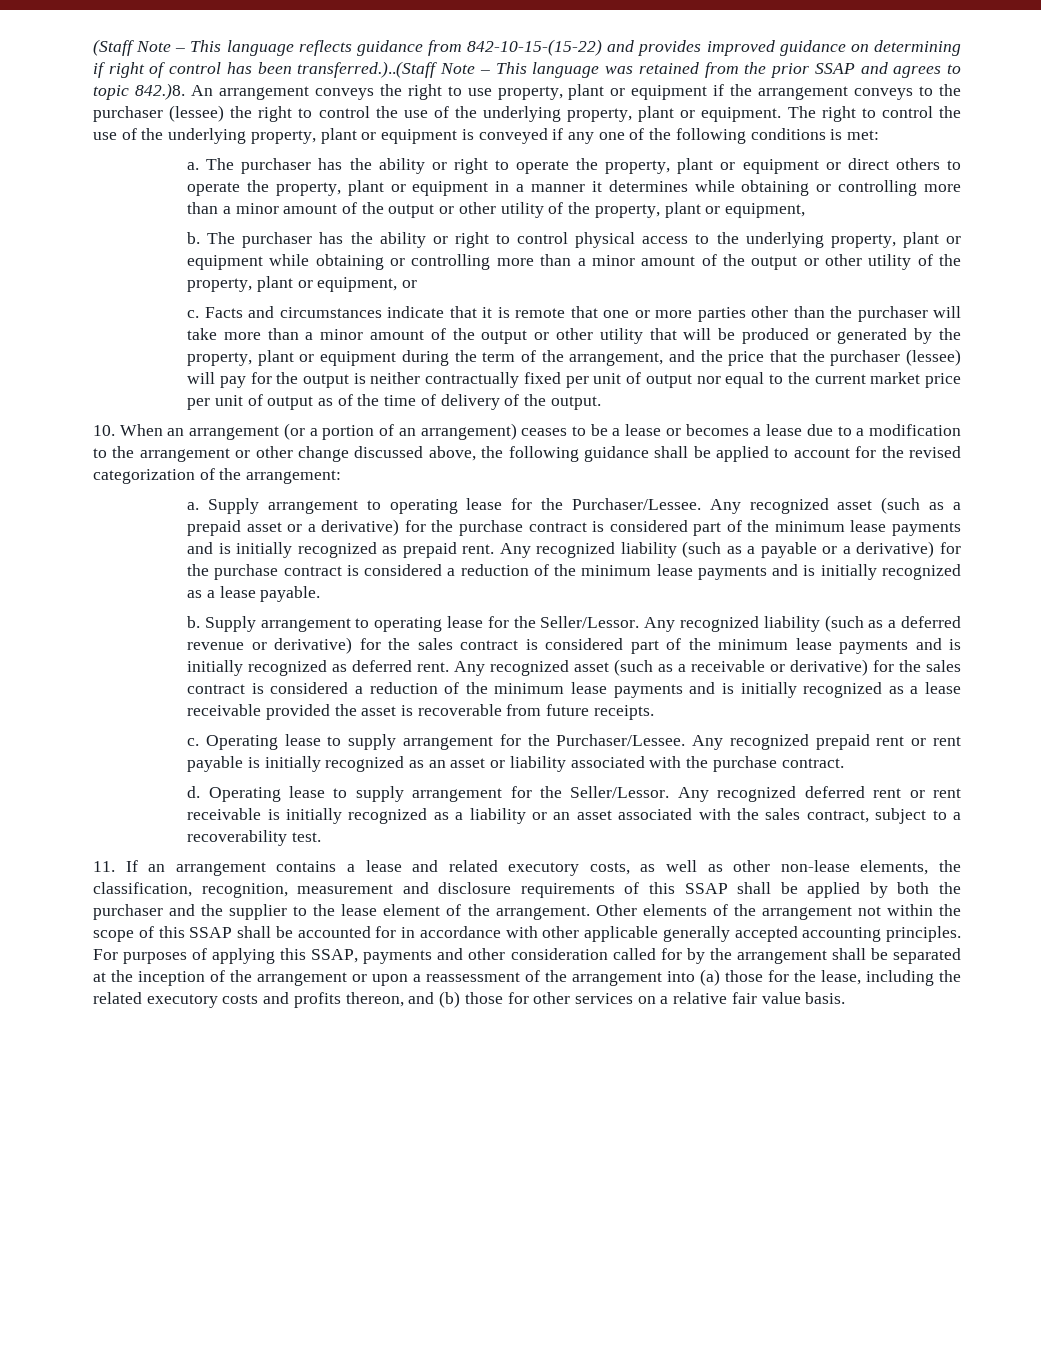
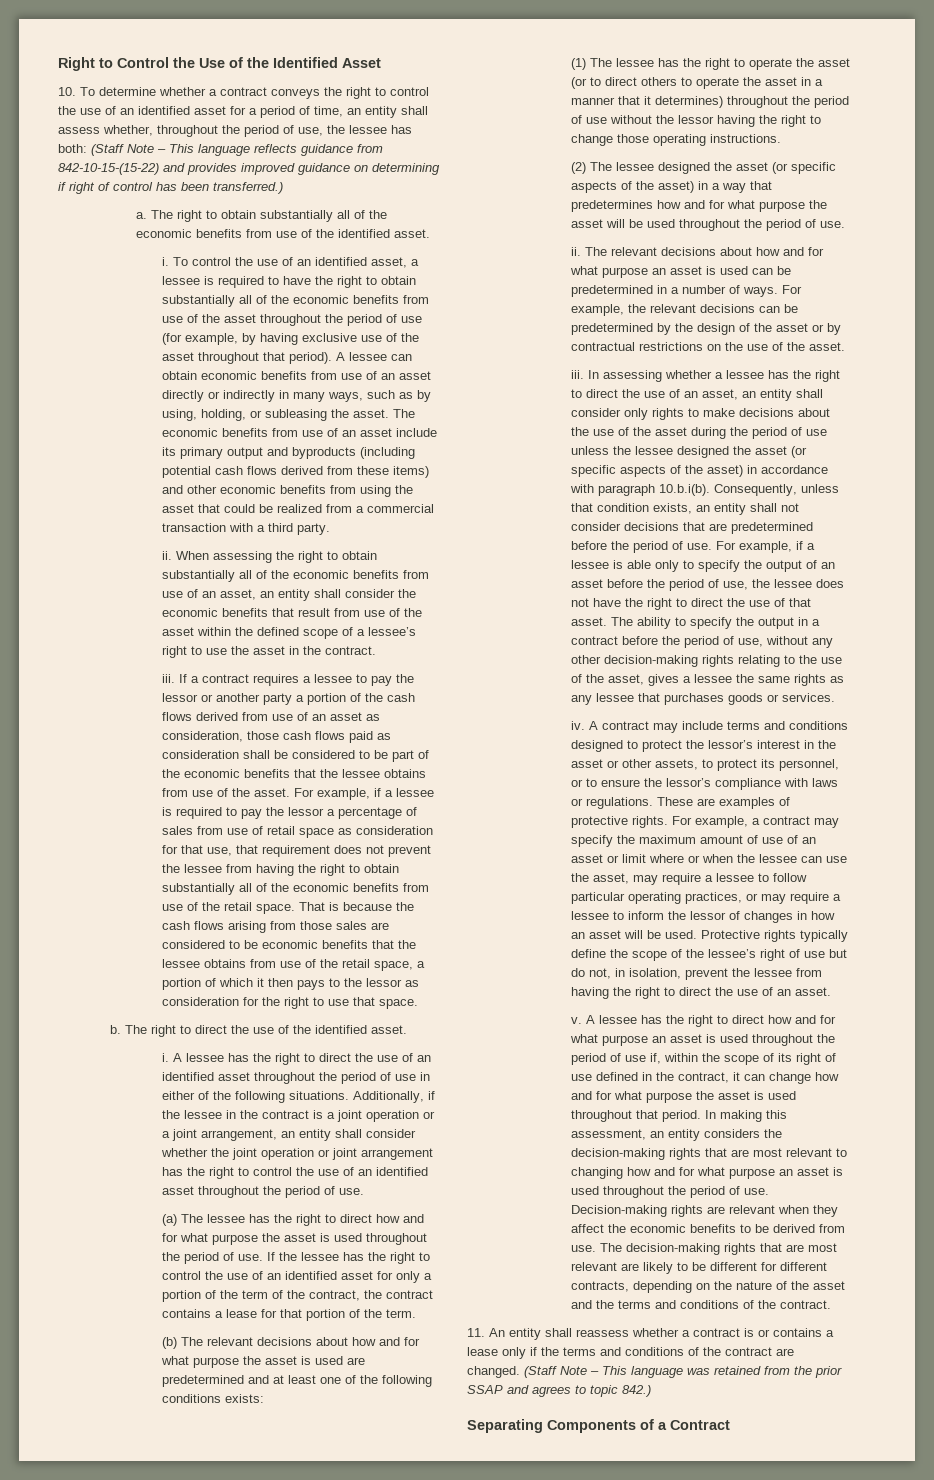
- (Staff Note – This language reflects guidance from 842-10-15-(15-22) and provides improved guidance on determining if right of control has been transferred.)..(Staff Note – This language was retained from the prior SSAP and agrees to topic 842.)8. An arrangement conveys the right to use property, plant or equipment if the arrangement conveys to the purchaser (lessee) the right to control the use of the underlying property, plant or equipment. The right to control the use of the underlying property, plant or equipment is conveyed if any one of the following conditions is met:
- a. The purchaser has the ability or right to operate the property, plant or equipment or direct others to operate the property, plant or equipment in a manner it determines while obtaining or controlling more than a minor amount of the output or other utility of the property, plant or equipment,
- b. The purchaser has the ability or right to control physical access to the underlying property, plant or equipment while obtaining or controlling more than a minor amount of the output or other utility of the property, plant or equipment, or
- c. Facts and circumstances indicate that it is remote that one or more parties other than the purchaser will take more than a minor amount of the output or other utility that will be produced or generated by the property, plant or equipment during the term of the arrangement, and the price that the purchaser (lessee) will pay for the output is neither contractually fixed per unit of output nor equal to the current market price per unit of output as of the time of delivery of the output.
- 10. When an arrangement (or a portion of an arrangement) ceases to be a lease or becomes a lease due to a modification to the arrangement or other change discussed above, the following guidance shall be applied to account for the revised categorization of the arrangement:
- a. Supply arrangement to operating lease for the Purchaser/Lessee. Any recognized asset (such as a prepaid asset or a derivative) for the purchase contract is considered part of the minimum lease payments and is initially recognized as prepaid rent. Any recognized liability (such as a payable or a derivative) for the purchase contract is considered a reduction of the minimum lease payments and is initially recognized as a lease payable.
- b. Supply arrangement to operating lease for the Seller/Lessor. Any recognized liability (such as a deferred revenue or derivative) for the sales contract is considered part of the minimum lease payments and is initially recognized as deferred rent. Any recognized asset (such as a receivable or derivative) for the sales contract is considered a reduction of the minimum lease payments and is initially recognized as a lease receivable provided the asset is recoverable from future receipts.
- c. Operating lease to supply arrangement for the Purchaser/Lessee. Any recognized prepaid rent or rent payable is initially recognized as an asset or liability associated with the purchase contract.
- d. Operating lease to supply arrangement for the Seller/Lessor. Any recognized deferred rent or rent receivable is initially recognized as a liability or an asset associated with the sales contract, subject to a recoverability test.
- 11. If an arrangement contains a lease and related executory costs, as well as other non-lease elements, the classification, recognition, measurement and disclosure requirements of this SSAP shall be applied by both the purchaser and the supplier to the lease element of the arrangement. Other elements of the arrangement not within the scope of this SSAP shall be accounted for in accordance with other applicable generally accepted accounting principles. For purposes of applying this SSAP, payments and other consideration called for by the arrangement shall be separated at the inception of the arrangement or upon a reassessment of the arrangement into (a) those for the lease, including the related executory costs and profits thereon, and (b) those for other services on a relative fair value basis.
+ Right to Control the Use of the Identified Asset
+ 10. To determine whether a contract conveys the right to control the use of an identified asset for a period of time, an entity shall assess whether, throughout the period of use, the lessee has both: (Staff Note – This language reflects guidance from 842-10-15-(15-22) and provides improved guidance on determining if right of control has been transferred.)
+ a. The right to obtain substantially all of the economic benefits from use of the identified asset.
+ i. To control the use of an identified asset, a lessee is required to have the right to obtain substantially all of the economic benefits from use of the asset throughout the period of use (for example, by having exclusive use of the asset throughout that period). A lessee can obtain economic benefits from use of an asset directly or indirectly in many ways, such as by using, holding, or subleasing the asset. The economic benefits from use of an asset include its primary output and byproducts (including potential cash flows derived from these items) and other economic benefits from using the asset that could be realized from a commercial transaction with a third party.
+ ii. When assessing the right to obtain substantially all of the economic benefits from use of an asset, an entity shall consider the economic benefits that result from use of the asset within the defined scope of a lessee’s right to use the asset in the contract.
+ iii. If a contract requires a lessee to pay the lessor or another party a portion of the cash flows derived from use of an asset as consideration, those cash flows paid as consideration shall be considered to be part of the economic benefits that the lessee obtains from use of the asset. For example, if a lessee is required to pay the lessor a percentage of sales from use of retail space as consideration for that use, that requirement does not prevent the lessee from having the right to obtain substantially all of the economic benefits from use of the retail space. That is because the cash flows arising from those sales are considered to be economic benefits that the lessee obtains from use of the retail space, a portion of which it then pays to the lessor as consideration for the right to use that space.
+ b. The right to direct the use of the identified asset.
+ i. A lessee has the right to direct the use of an identified asset throughout the period of use in either of the following situations. Additionally, if the lessee in the contract is a joint operation or a joint arrangement, an entity shall consider whether the joint operation or joint arrangement has the right to control the use of an identified asset throughout the period of use.
+ (a) The lessee has the right to direct how and for what purpose the asset is used throughout the period of use. If the lessee has the right to control the use of an identified asset for only a portion of the term of the contract, the contract contains a lease for that portion of the term.
+ (b) The relevant decisions about how and for what purpose the asset is used are predetermined and at least one of the following conditions exists:
+ (1) The lessee has the right to operate the asset (or to direct others to operate the asset in a manner that it determines) throughout the period of use without the lessor having the right to change those operating instructions.
+ (2) The lessee designed the asset (or specific aspects of the asset) in a way that predetermines how and for what purpose the asset will be used throughout the period of use.
+ ii. The relevant decisions about how and for what purpose an asset is used can be predetermined in a number of ways. For example, the relevant decisions can be predetermined by the design of the asset or by contractual restrictions on the use of the asset.
+ iii. In assessing whether a lessee has the right to direct the use of an asset, an entity shall consider only rights to make decisions about the use of the asset during the period of use unless the lessee designed the asset (or specific aspects of the asset) in accordance with paragraph 10.b.i(b). Consequently, unless that condition exists, an entity shall not consider decisions that are predetermined before the period of use. For example, if a lessee is able only to specify the output of an asset before the period of use, the lessee does not have the right to direct the use of that asset. The ability to specify the output in a contract before the period of use, without any other decision-making rights relating to the use of the asset, gives a lessee the same rights as any lessee that purchases goods or services.
+ iv. A contract may include terms and conditions designed to protect the lessor’s interest in the asset or other assets, to protect its personnel, or to ensure the lessor’s compliance with laws or regulations. These are examples of protective rights. For example, a contract may specify the maximum amount of use of an asset or limit where or when the lessee can use the asset, may require a lessee to follow particular operating practices, or may require a lessee to inform the lessor of changes in how an asset will be used. Protective rights typically define the scope of the lessee’s right of use but do not, in isolation, prevent the lessee from having the right to direct the use of an asset.
+ v. A lessee has the right to direct how and for what purpose an asset is used throughout the period of use if, within the scope of its right of use defined in the contract, it can change how and for what purpose the asset is used throughout that period. In making this assessment, an entity considers the decision-making rights that are most relevant to changing how and for what purpose an asset is used throughout the period of use. Decision-making rights are relevant when they affect the economic benefits to be derived from use. The decision-making rights that are most relevant are likely to be different for different contracts, depending on the nature of the asset and the terms and conditions of the contract.
+ 11. An entity shall reassess whether a contract is or contains a lease only if the terms and conditions of the contract are changed. (Staff Note – This language was retained from the prior SSAP and agrees to topic 842.)
+ Separating Components of a Contract

